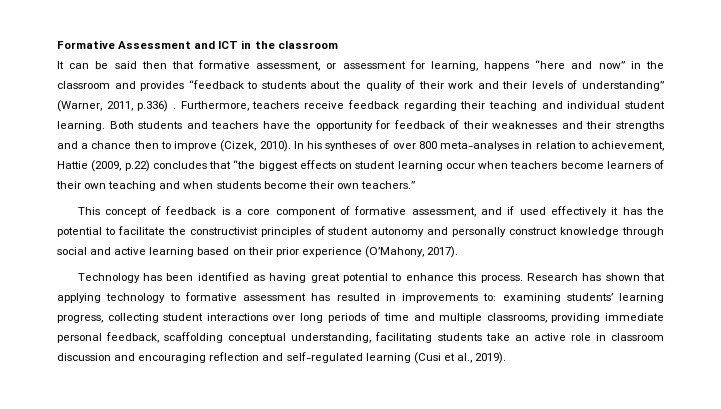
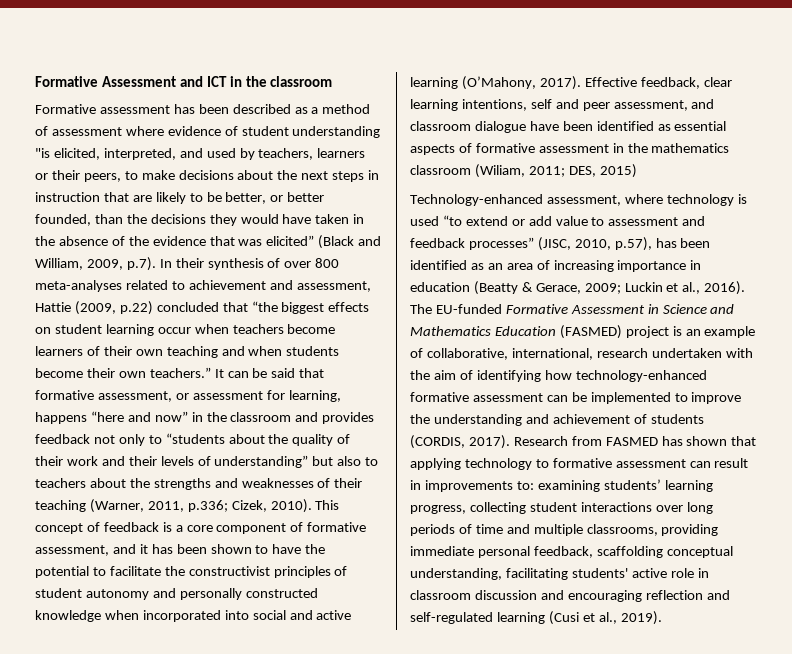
- It can be said then that formative assessment, or assessment for learning, happens “here and now” in the classroom and provides “feedback to students about the quality of their work and their levels of understanding” (Warner, 2011, p.336) . Furthermore, teachers receive feedback regarding their teaching and individual student learning. Both students and teachers have the opportunity for feedback of their weaknesses and their strengths and a chance then to improve (Cizek, 2010). In his syntheses of over 800 meta-analyses in relation to achievement, Hattie (2009, p.22) concludes that “the biggest effects on student learning occur when teachers become learners of their own teaching and when students become their own teachers.”
- This concept of feedback is a core component of formative assessment, and if used effectively it has the potential to facilitate the constructivist principles of student autonomy and personally construct knowledge through social and active learning based on their prior experience (O’Mahony, 2017).
- Technology has been identified as having great potential to enhance this process. Research has shown that applying technology to formative assessment has resulted in improvements to:
+ Formative assessment has been described as a method of assessment where evidence of student understanding "is elicited, interpreted, and used by teachers, learners or their peers, to make decisions about the next steps in instruction that are likely to be better, or better founded, than the decisions they would have taken in the absence of the evidence that was elicited” (Black and William, 2009, p.7). In their synthesis of over 800 meta-analyses related to achievement and assessment, Hattie (2009, p.22) concluded that “the biggest effects on student learning occur when teachers become learners of their own teaching and when students become their own teachers.” It can be said that formative assessment, or assessment for learning, happens “here and now” in the classroom and provides feedback not only to “students about the quality of their work and their levels of understanding” but also to teachers about the strengths and weaknesses of their teaching (Warner, 2011, p.336; Cizek, 2010). This concept of feedback is a core component of formative assessment, and it has been shown to have the potential to facilitate the constructivist principles of student autonomy and personally constructed knowledge when incorporated into social and active learning (O’Mahony, 2017). Effective feedback, clear learning intentions, self and peer assessment, and classroom dialogue have been identified as essential aspects of formative assessment in the mathematics classroom (Wiliam, 2011; DES, 2015)
+ Technology-enhanced assessment, where technology is used “to extend or add value to assessment and feedback processes” (JISC, 2010, p.57), has been identified as an area of increasing importance in education (Beatty & Gerace, 2009; Luckin et al., 2016). The EU-funded Formative Assessment in Science and Mathematics Education (FASMED) project is an example of collaborative, international, research undertaken with the aim of identifying how technology-enhanced formative assessment can be implemented to improve the understanding and achievement of students (CORDIS, 2017). Research from FASMED has shown that applying technology to formative assessment can result in improvements to:
- examining students’ learning progress, collecting student interactions over long periods of time and multiple classrooms, providing immediate personal feedback, scaffolding conceptual understanding, facilitating students take an active role in classroom discussion and encouraging reflection and self-regulated learning (Cusi et al., 2019).
+ examining students’ learning progress, collecting student interactions over long periods of time and multiple classrooms, providing immediate personal feedback, scaffolding conceptual understanding, facilitating students' active role in classroom discussion and encouraging reflection and self-regulated learning (Cusi et al., 2019).

